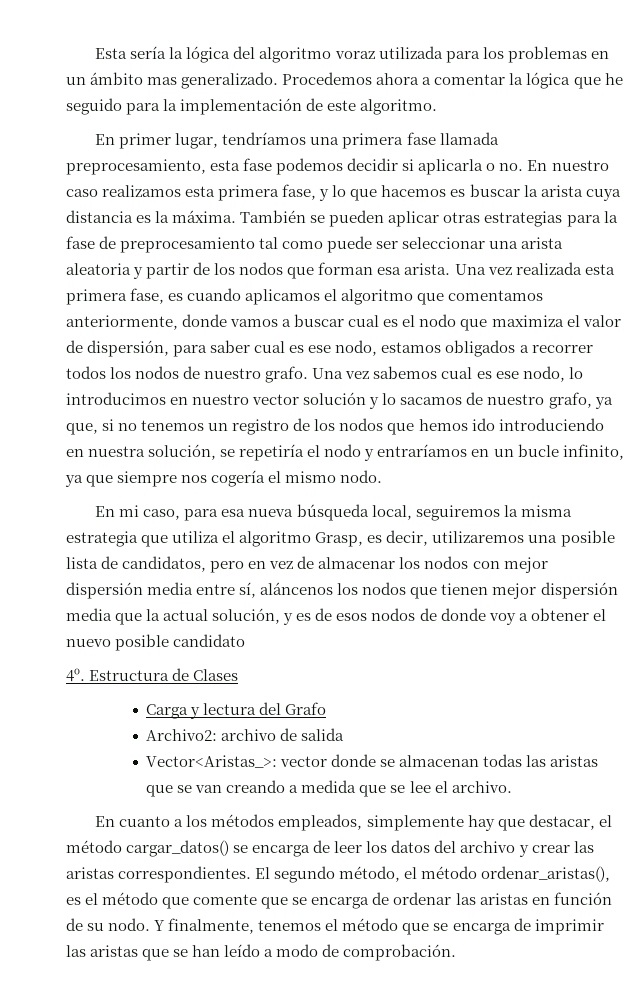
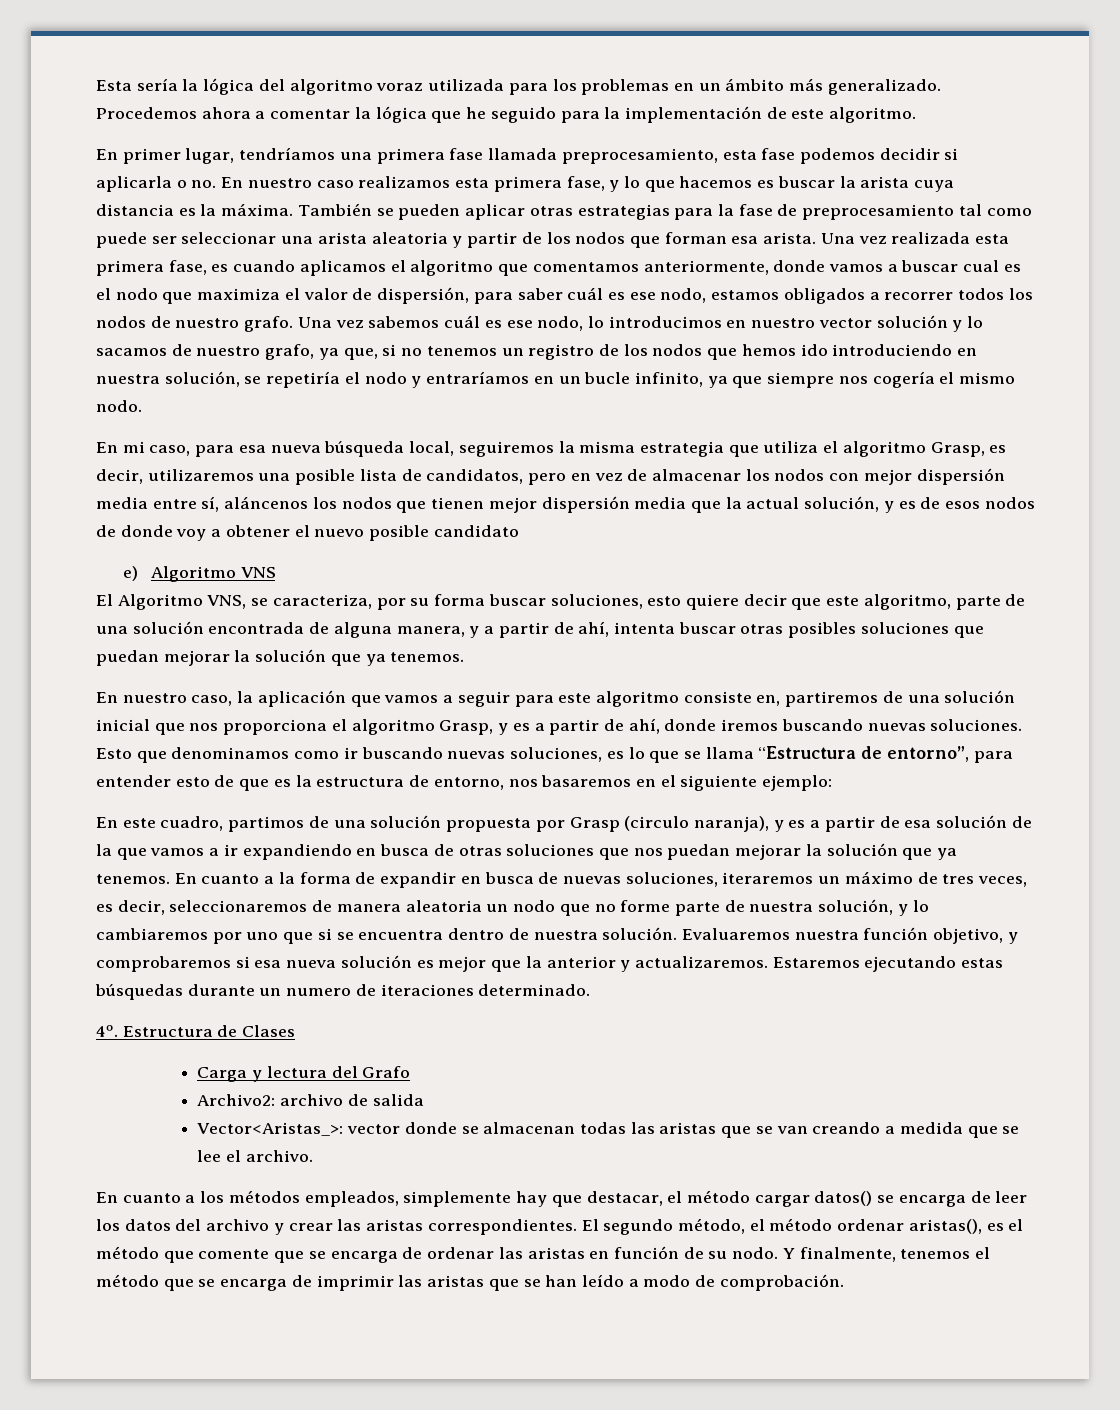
- Esta sería la lógica del algoritmo voraz utilizada para los problemas en un ámbito mas generalizado.
+ Esta sería la lógica del algoritmo voraz utilizada para los problemas en un ámbito más generalizado.
- Una vez realizada esta primera fase, es cuando aplicamos el algoritmo que comentamos anteriormente, donde vamos a buscar cual es el nodo que maximiza el valor de dispersión, para saber cual es ese nodo, estamos obligados a recorrer todos los nodos de nuestro grafo.
+ Una vez realizada esta primera fase, es cuando aplicamos el algoritmo que comentamos anteriormente, donde vamos a buscar cual es el nodo que maximiza el valor de dispersión, para saber cuál es ese nodo, estamos obligados a recorrer todos los nodos de nuestro grafo.
- Una vez sabemos cual es ese nodo, lo introducimos en nuestro vector solución y lo sacamos de nuestro grafo, ya que, si no tenemos un registro de los nodos que hemos ido introduciendo en nuestra solución, se repetiría el nodo y entraríamos en un bucle infinito, ya que siempre nos cogería el mismo nodo.
+ Una vez sabemos cuál es ese nodo, lo introducimos en nuestro vector solución y lo sacamos de nuestro grafo, ya que, si no tenemos un registro de los nodos que hemos ido introduciendo en nuestra solución, se repetiría el nodo y entraríamos en un bucle infinito, ya que siempre nos cogería el mismo nodo.
+ e) Algoritmo VNS
+ El Algoritmo VNS, se caracteriza, por su forma buscar soluciones, esto quiere decir que este algoritmo, parte de una solución encontrada de alguna manera, y a partir de ahí, intenta buscar otras posibles soluciones que puedan mejorar la solución que ya tenemos.
+ En nuestro caso, la aplicación que vamos a seguir para este algoritmo consiste en, partiremos de una solución inicial que nos proporciona el algoritmo Grasp, y es a partir de ahí, donde iremos buscando nuevas soluciones. Esto que denominamos como ir buscando nuevas soluciones, es lo que se llama “Estructura de entorno”, para entender esto de que es la estructura de entorno, nos basaremos en el siguiente ejemplo:
+ En este cuadro, partimos de una solución propuesta por Grasp (circulo naranja), y es a partir de esa solución de la que vamos a ir expandiendo en busca de otras soluciones que nos puedan mejorar la solución que ya tenemos. En cuanto a la forma de expandir en busca de nuevas soluciones, iteraremos un máximo de tres veces, es decir, seleccionaremos de manera aleatoria un nodo que no forme parte de nuestra solución, y lo cambiaremos por uno que si se encuentra dentro de nuestra solución. Evaluaremos nuestra función objetivo, y comprobaremos si esa nueva solución es mejor que la anterior y actualizaremos. Estaremos ejecutando estas búsquedas durante un numero de iteraciones determinado.
- En cuanto a los métodos empleados, simplemente hay que destacar, el método cargar_datos() se encarga de leer los datos del archivo y crear las aristas correspondientes.
+ En cuanto a los métodos empleados, simplemente hay que destacar, el método cargar datos() se encarga de leer los datos del archivo y crear las aristas correspondientes.
- El segundo método, el método ordenar_aristas(), es el método que comente que se encarga de ordenar las aristas en función de su nodo.
+ El segundo método, el método ordenar aristas(), es el método que comente que se encarga de ordenar las aristas en función de su nodo.

